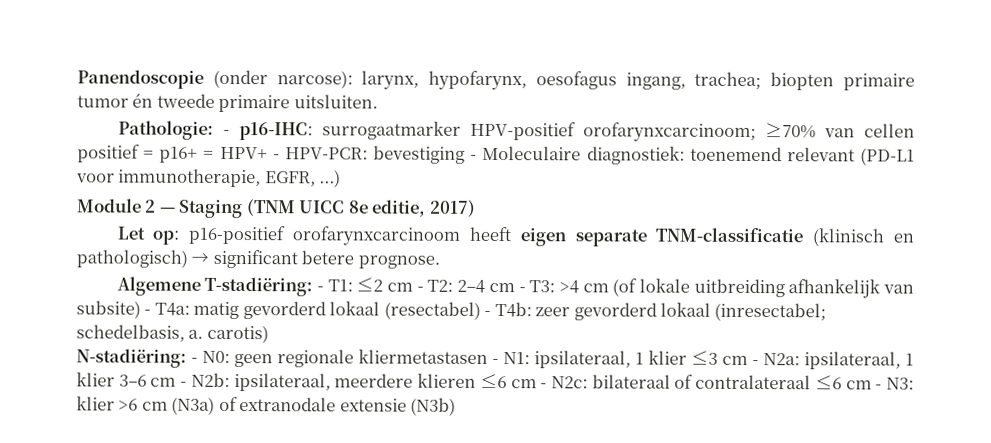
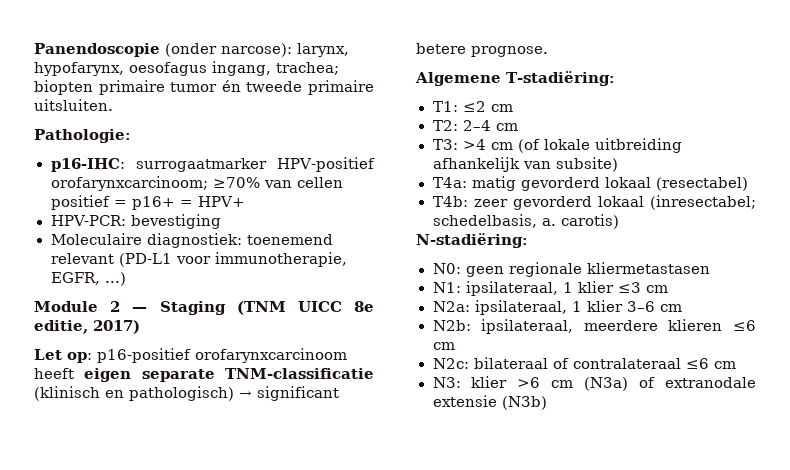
- Pathologie: - p16-IHC: surrogaatmarker HPV-positief orofarynxcarcinoom; ≥70% van cellen positief = p16+ = HPV+ - HPV-PCR: bevestiging - Moleculaire diagnostiek: toenemend relevant (PD-L1 voor immunotherapie, EGFR, ...)
+ Pathologie:
+ p16-IHC: surrogaatmarker HPV-positief orofarynxcarcinoom; ≥70% van cellen positief = p16+ = HPV+
+ HPV-PCR: bevestiging
+ Moleculaire diagnostiek: toenemend relevant (PD-L1 voor immunotherapie, EGFR, ...)
- Algemene T-stadiëring: - T1: ≤2 cm - T2: 2–4 cm - T3: >4 cm (of lokale uitbreiding afhankelijk van subsite) - T4a: matig gevorderd lokaal (resectabel) - T4b: zeer gevorderd lokaal (inresectabel; schedelbasis, a. carotis)
+ Algemene T-stadiëring:
+ T1: ≤2 cm
+ T2: 2–4 cm
+ T3: >4 cm (of lokale uitbreiding afhankelijk van subsite)
+ T4a: matig gevorderd lokaal (resectabel)
+ T4b: zeer gevorderd lokaal (inresectabel; schedelbasis, a. carotis)
- N-stadiëring: - N0: geen regionale kliermetastasen - N1: ipsilateraal, 1 klier ≤3 cm - N2a: ipsilateraal, 1 klier 3–6 cm - N2b: ipsilateraal, meerdere klieren ≤6 cm - N2c: bilateraal of contralateraal ≤6 cm - N3: klier >6 cm (N3a) of extranodale extensie (N3b)
+ N-stadiëring:
+ N0: geen regionale kliermetastasen
+ N1: ipsilateraal, 1 klier ≤3 cm
+ N2a: ipsilateraal, 1 klier 3–6 cm
+ N2b: ipsilateraal, meerdere klieren ≤6 cm
+ N2c: bilateraal of contralateraal ≤6 cm
+ N3: klier >6 cm (N3a) of extranodale extensie (N3b)

